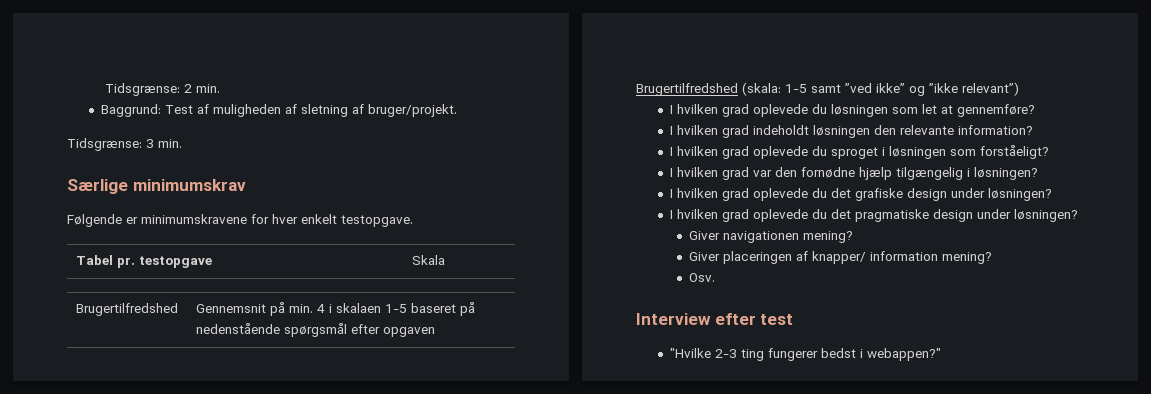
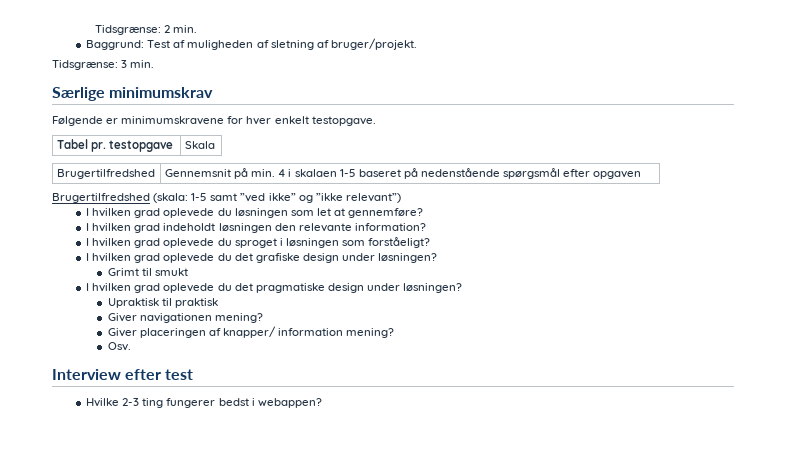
- I hvilken grad var den fornødne hjælp tilgængelig i løsningen?
+ Grimt til smukt
+ Upraktisk til praktisk
- "Hvilke 2-3 ting fungerer bedst i webappen?"
+ Hvilke 2-3 ting fungerer bedst i webappen?

